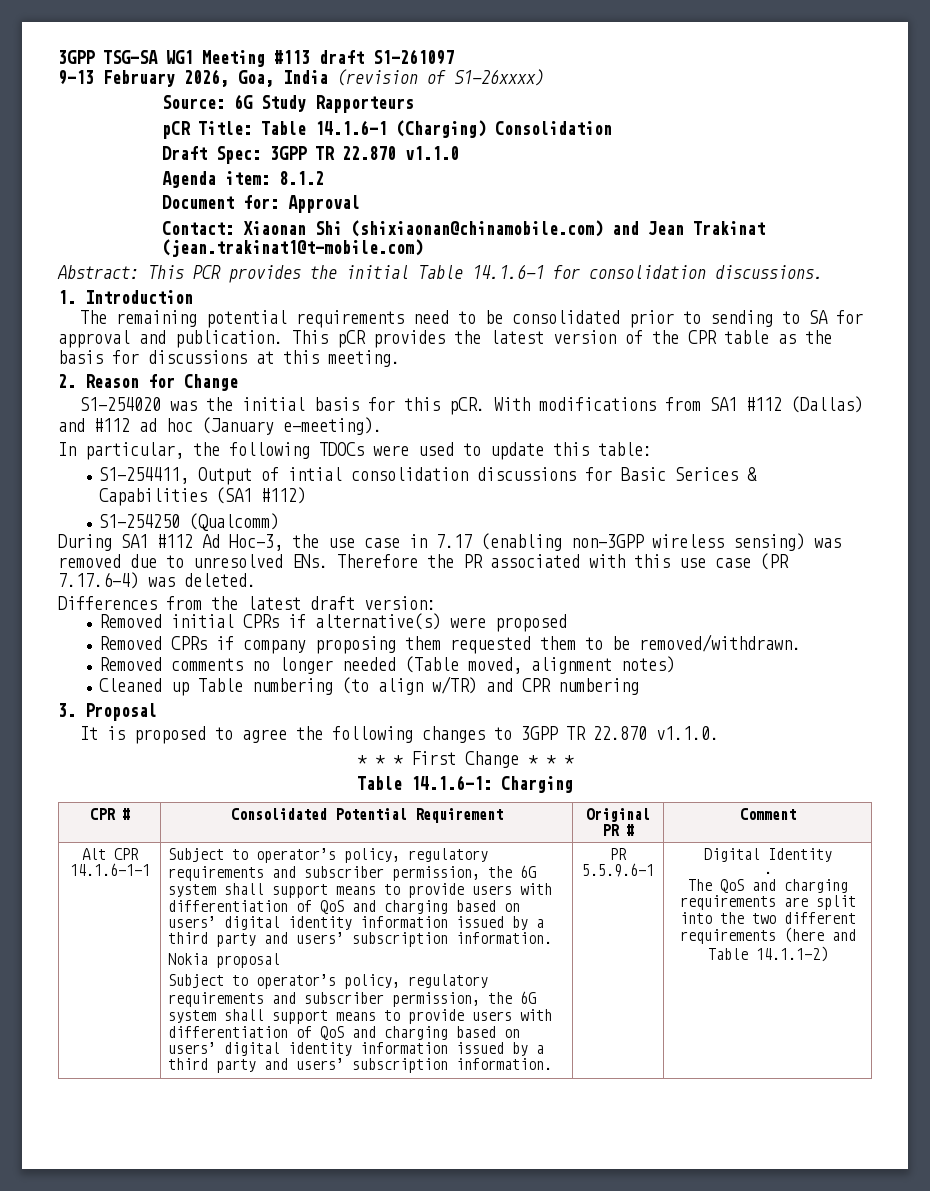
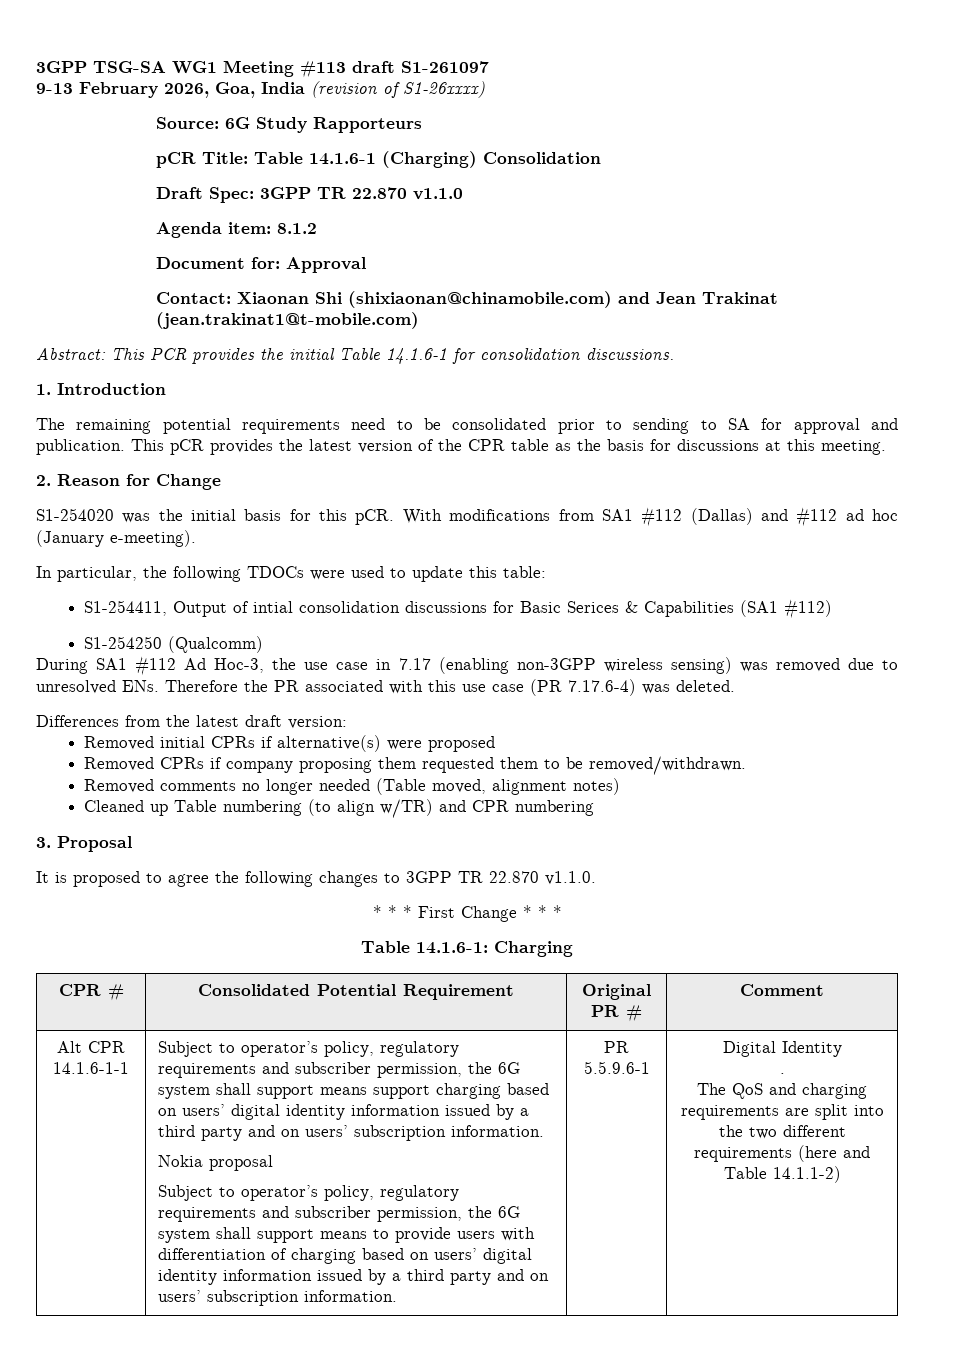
- Alt CPR 14.1.6-1-1 | Subject to operator’s policy, regulatory requirements and subscriber permission, the 6G system shall support means to provide users with differentiation of QoS and charging based on users’ digital identity information issued by a third party and users’ subscription information.
+ Alt CPR 14.1.6-1-1 | Subject to operator’s policy, regulatory requirements and subscriber permission, the 6G system shall support means support charging based on users’ digital identity information issued by a third party and on users’ subscription information.
  Nokia proposal
- Subject to operator’s policy, regulatory requirements and subscriber permission, the 6G system shall support means to provide users with differentiation of QoS and charging based on users’ digital identity information issued by a third party and users’ subscription information.
+ Subject to operator’s policy, regulatory requirements and subscriber permission, the 6G system shall support means to provide users with differentiation of charging based on users’ digital identity information issued by a third party and on users’ subscription information.

